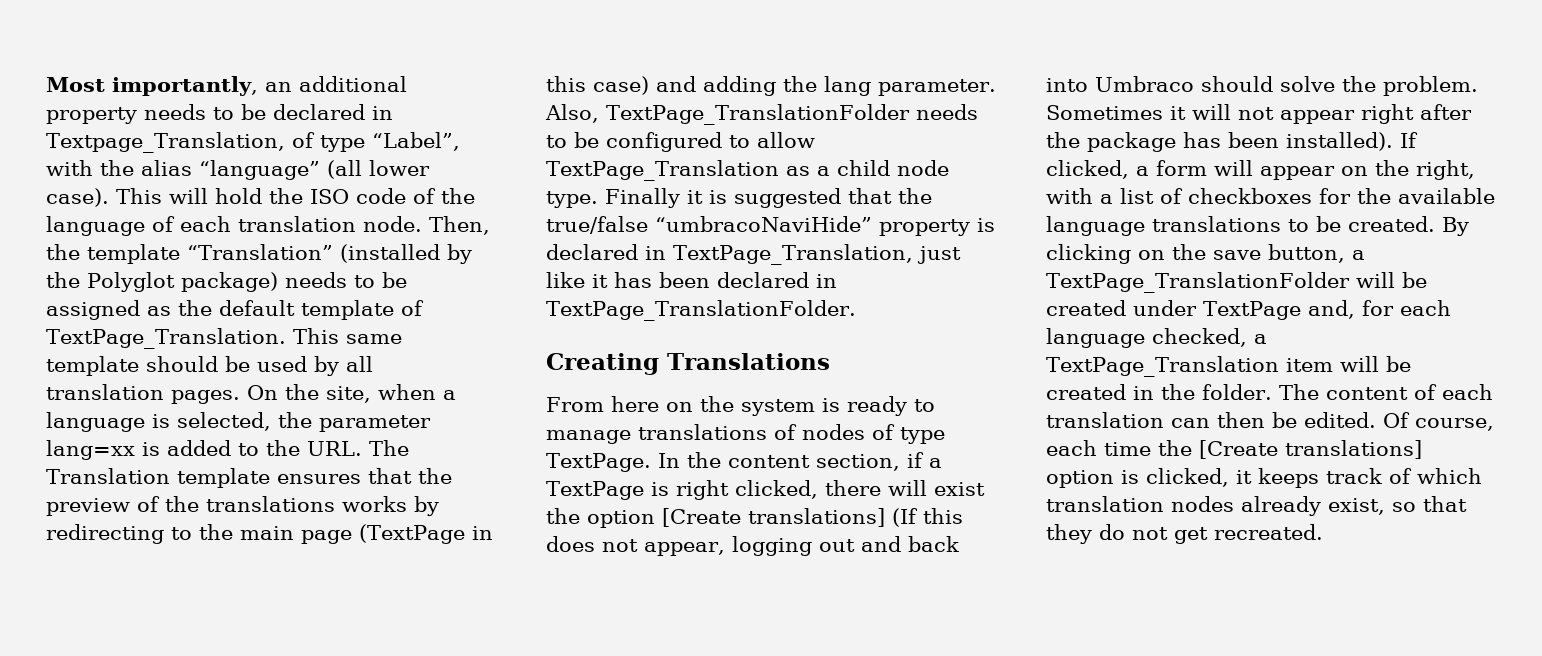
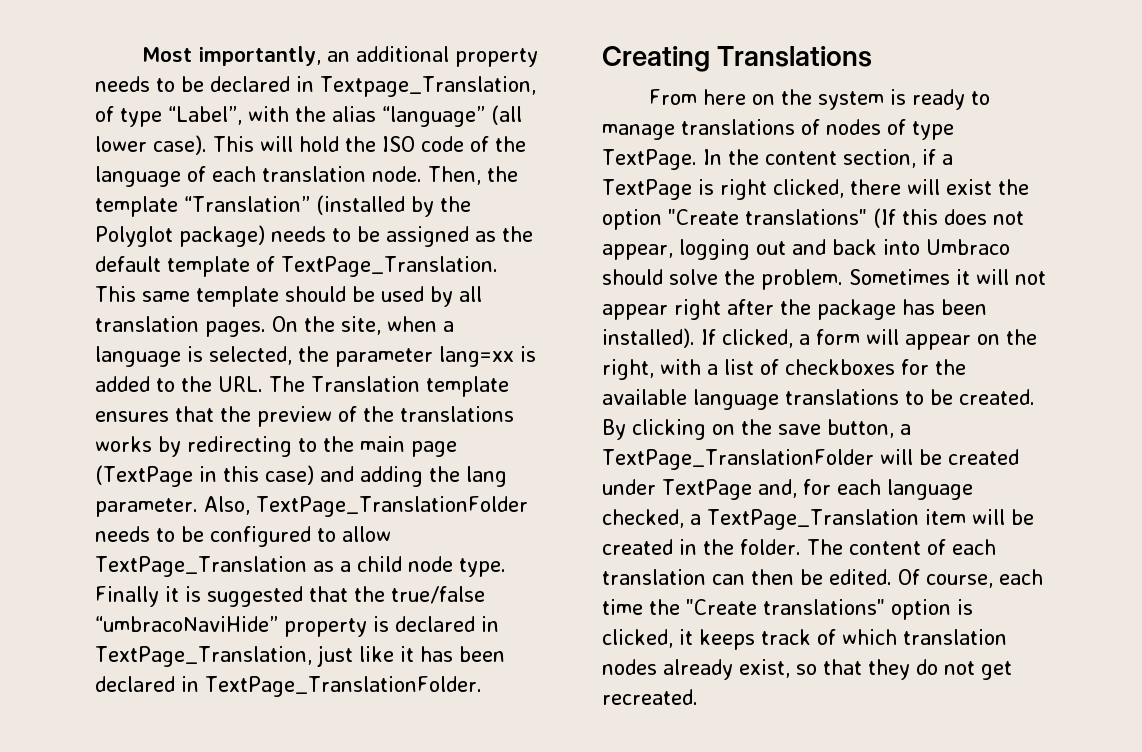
- In the content section, if a TextPage is right clicked, there will exist the option [Create translations] (If this does not appear, logging out and back into Umbraco should solve the problem.
+ In the content section, if a TextPage is right clicked, there will exist the option "Create translations" (If this does not appear, logging out and back into Umbraco should solve the problem.
- Of course, each time the [Create translations] option is clicked, it keeps track of which translation nodes already exist, so that they do not get recreated.
+ Of course, each time the "Create translations" option is clicked, it keeps track of which translation nodes already exist, so that they do not get recreated.

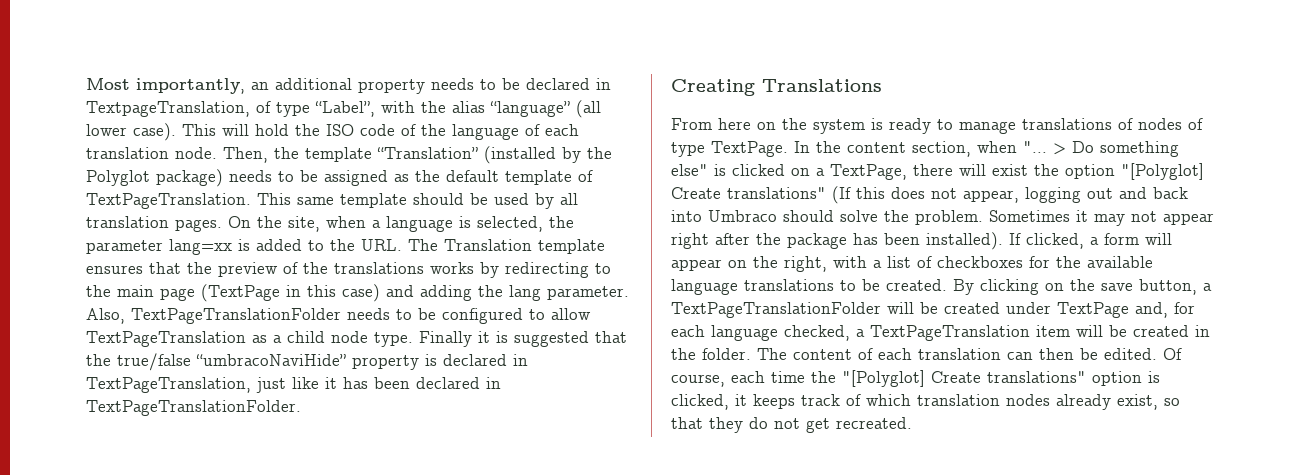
- Most importantly, an additional property needs to be declared in Textpage_Translation, of type “Label”, with the alias “language” (all lower case).
+ Most importantly, an additional property needs to be declared in TextpageTranslation, of type “Label”, with the alias “language” (all lower case).
- Then, the template “Translation” (installed by the Polyglot package) needs to be assigned as the default template of TextPage_Translation.
+ Then, the template “Translation” (installed by the Polyglot package) needs to be assigned as the default template of TextPageTranslation.
- Also, TextPage_TranslationFolder needs to be configured to allow TextPage_Translation as a child node type.
+ Also, TextPageTranslationFolder needs to be configured to allow TextPageTranslation as a child node type.
- Finally it is suggested that the true/false “umbracoNaviHide” property is declared in TextPage_Translation, just like it has been declared in TextPage_TranslationFolder.
+ Finally it is suggested that the true/false “umbracoNaviHide” property is declared in TextPageTranslation, just like it has been declared in TextPageTranslationFolder.
- In the content section, if a TextPage is right clicked, there will exist the option "Create translations" (If this does not appear, logging out and back into Umbraco should solve the problem.
+ In the content section, when "... > Do something else" is clicked on a TextPage, there will exist the option "[Polyglot] Create translations" (If this does not appear, logging out and back into Umbraco should solve the problem.
- Sometimes it will not appear right after the package has been installed).
+ Sometimes it may not appear right after the package has been installed).
- By clicking on the save button, a TextPage_TranslationFolder will be created under TextPage and, for each language checked, a TextPage_Translation item will be created in the folder.
+ By clicking on the save button, a TextPageTranslationFolder will be created under TextPage and, for each language checked, a TextPageTranslation item will be created in the folder.
- Of course, each time the "Create translations" option is clicked, it keeps track of which translation nodes already exist, so that they do not get recreated.
+ Of course, each time the "[Polyglot] Create translations" option is clicked, it keeps track of which translation nodes already exist, so that they do not get recreated.

